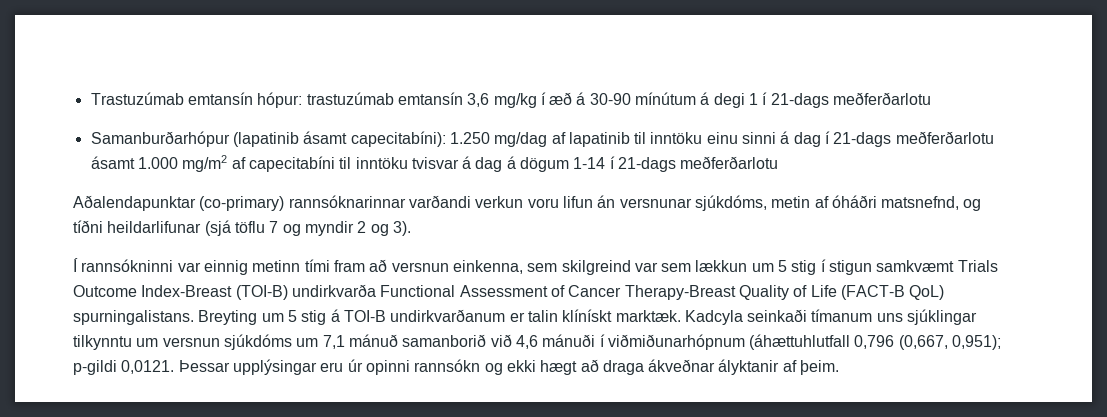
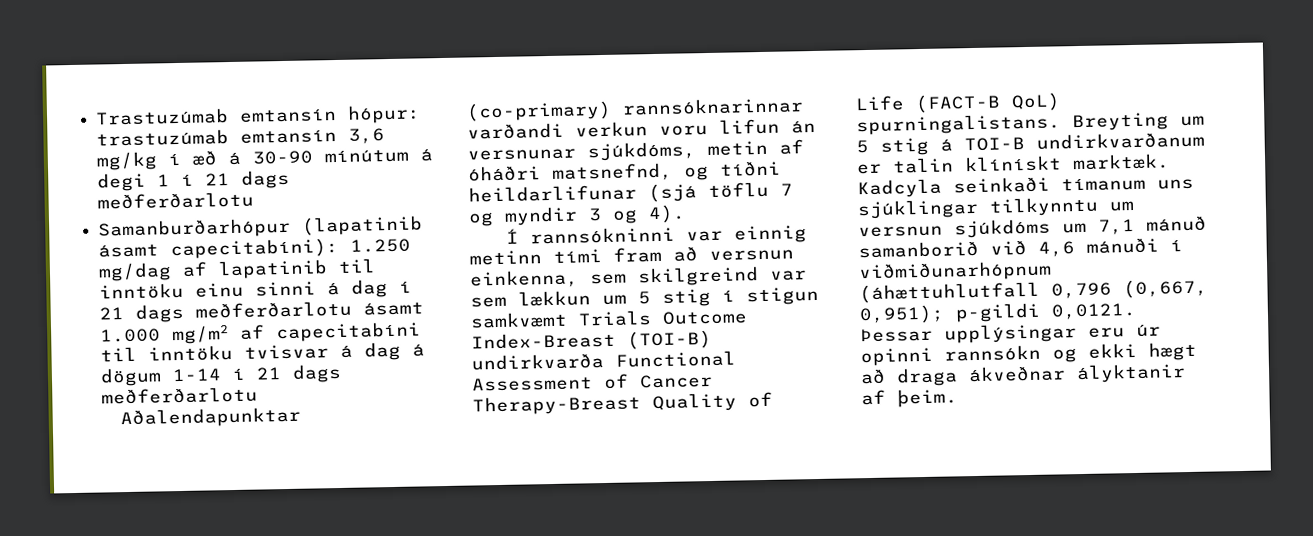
- Trastuzúmab emtansín hópur: trastuzúmab emtansín 3,6 mg/kg í æð á 30-90 mínútum á degi 1 í 21-dags meðferðarlotu
+ Trastuzúmab emtansín hópur: trastuzúmab emtansín 3,6 mg/kg í æð á 30-90 mínútum á degi 1 í 21 dags meðferðarlotu
- Samanburðarhópur (lapatinib ásamt capecitabíni): 1.250 mg/dag af lapatinib til inntöku einu sinni á dag í 21-dags meðferðarlotu ásamt 1.000 mg/m2 af capecitabíni til inntöku tvisvar á dag á dögum 1-14 í 21-dags meðferðarlotu
+ Samanburðarhópur (lapatinib ásamt capecitabíni): 1.250 mg/dag af lapatinib til inntöku einu sinni á dag í 21 dags meðferðarlotu ásamt 1.000 mg/m2 af capecitabíni til inntöku tvisvar á dag á dögum 1-14 í 21 dags meðferðarlotu
- Aðalendapunktar (co-primary) rannsóknarinnar varðandi verkun voru lifun án versnunar sjúkdóms, metin af óháðri matsnefnd, og tíðni heildarlifunar (sjá töflu 7 og myndir 2 og 3).
+ Aðalendapunktar (co-primary) rannsóknarinnar varðandi verkun voru lifun án versnunar sjúkdóms, metin af óháðri matsnefnd, og tíðni heildarlifunar (sjá töflu 7 og myndir 3 og 4).

